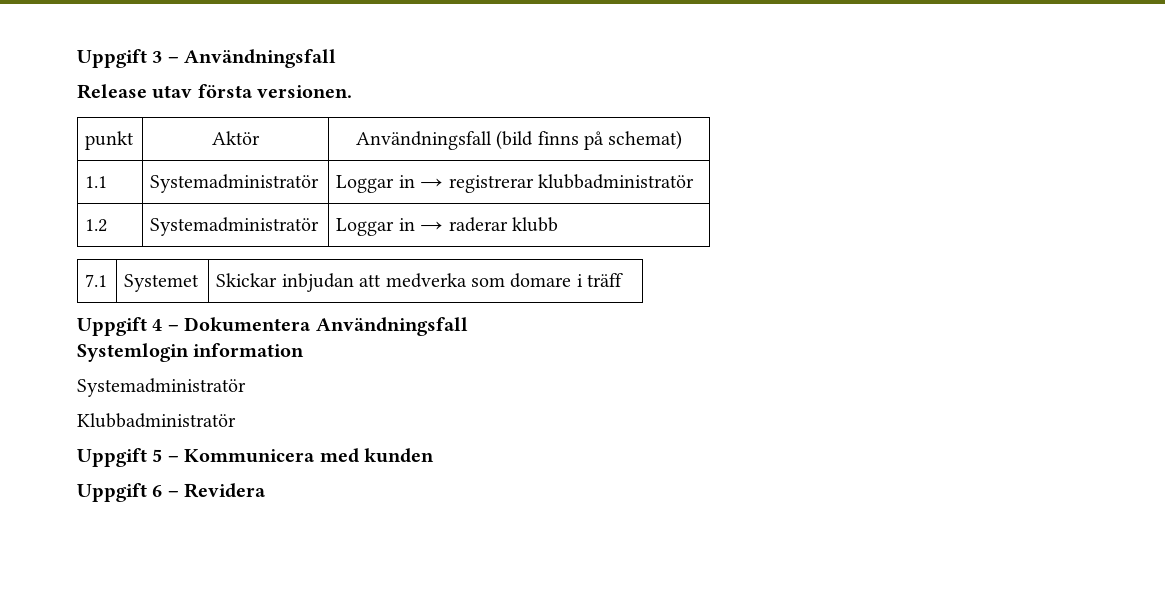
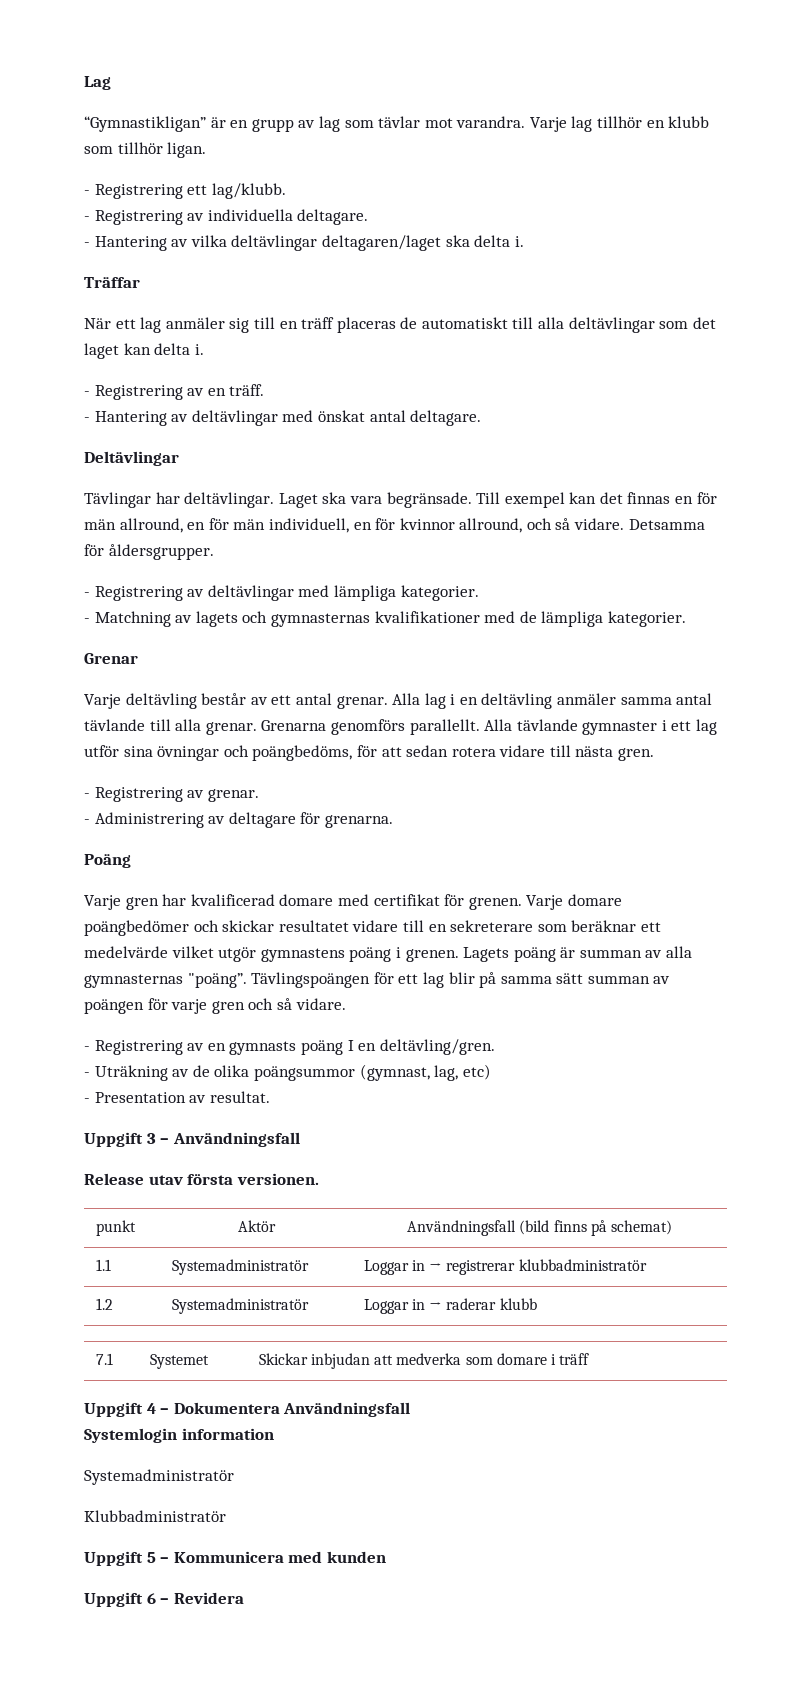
+ Lag
+ “Gymnastikligan” är en grupp av lag som tävlar mot varandra. Varje lag tillhör en klubb som tillhör ligan.
+ - Registrering ett lag/klubb.
+ - Registrering av individuella deltagare.
+ - Hantering av vilka deltävlingar deltagaren/laget ska delta i.
+ Träffar
+ När ett lag anmäler sig till en träff placeras de automatiskt till alla deltävlingar som det laget kan delta i.
+ - Registrering av en träff.
+ - Hantering av deltävlingar med önskat antal deltagare.
+ Deltävlingar
+ Tävlingar har deltävlingar. Laget ska vara begränsade. Till exempel kan det finnas en för män allround, en för män individuell, en för kvinnor allround, och så vidare. Detsamma för åldersgrupper.
+ - Registrering av deltävlingar med lämpliga kategorier.
+ - Matchning av lagets och gymnasternas kvalifikationer med de lämpliga kategorier.
+ Grenar
+ Varje deltävling består av ett antal grenar. Alla lag i en deltävling anmäler samma antal tävlande till alla grenar. Grenarna genomförs parallellt. Alla tävlande gymnaster i ett lag utför sina övningar och poängbedöms, för att sedan rotera vidare till nästa gren.
+ - Registrering av grenar.
+ - Administrering av deltagare för grenarna.
+ Poäng
+ Varje gren har kvalificerad domare med certifikat för grenen. Varje domare poängbedömer och skickar resultatet vidare till en sekreterare som beräknar ett medelvärde vilket utgör gymnastens poäng i grenen. Lagets poäng är summan av alla gymnasternas "poäng”. Tävlingspoängen för ett lag blir på samma sätt summan av poängen för varje gren och så vidare.
+ - Registrering av en gymnasts poäng I en deltävling/gren.
+ - Uträkning av de olika poängsummor (gymnast, lag, etc)
+ - Presentation av resultat.

